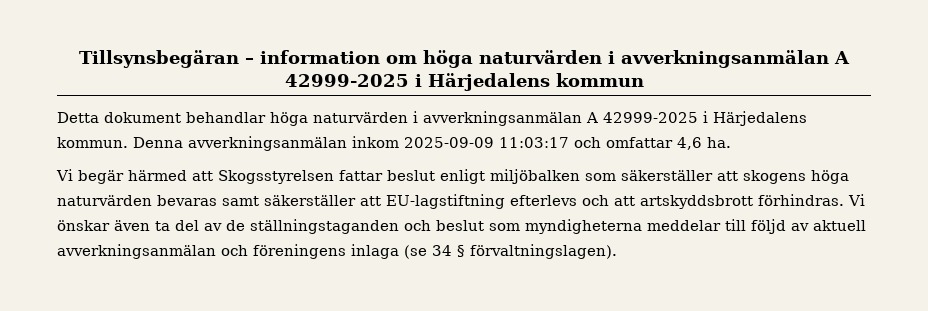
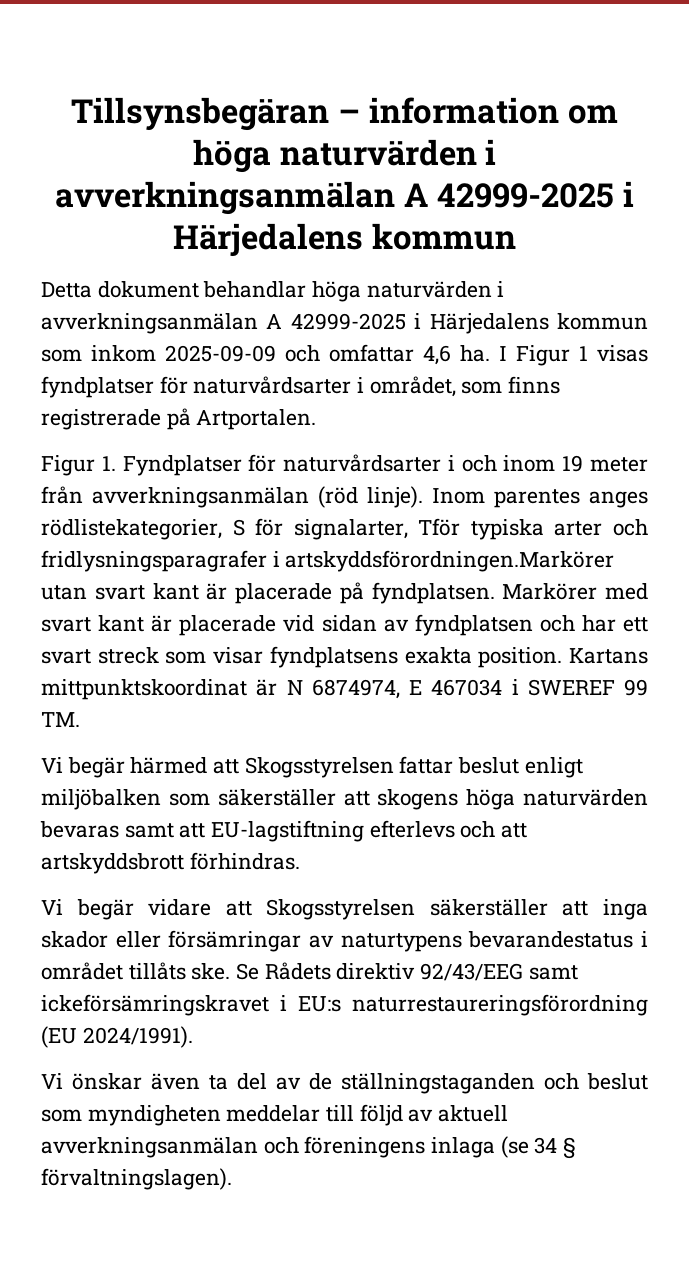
- Detta dokument behandlar höga naturvärden i avverkningsanmälan A 42999-2025 i Härjedalens kommun. Denna avverkningsanmälan inkom 2025-09-09 11:03:17 och omfattar 4,6 ha.
+ Detta dokument behandlar höga naturvärden i avverkningsanmälan A 42999-2025 i Härjedalens kommun som inkom 2025-09-09 och omfattar 4,6 ha. I Figur 1 visas fyndplatser för naturvårdsarter i området, som finns registrerade på Artportalen.
+ Figur 1. Fyndplatser för naturvårdsarter i och inom 19 meter från avverkningsanmälan (röd linje). Inom parentes anges rödlistekategorier, S för signalarter, Tför typiska arter och fridlysningsparagrafer i artskyddsförordningen.Markörer utan svart kant är placerade på fyndplatsen. Markörer med svart kant är placerade vid sidan av fyndplatsen och har ett svart streck som visar fyndplatsens exakta position. Kartans mittpunktskoordinat är N 6874974, E 467034 i SWEREF 99 TM.
- Vi begär härmed att Skogsstyrelsen fattar beslut enligt miljöbalken som säkerställer att skogens höga naturvärden bevaras samt säkerställer att EU-lagstiftning efterlevs och att artskyddsbrott förhindras. Vi önskar även ta del av de ställningstaganden och beslut som myndigheterna meddelar till följd av aktuell avverkningsanmälan och föreningens inlaga (se 34 § förvaltningslagen).
+ Vi begär härmed att Skogsstyrelsen fattar beslut enligt miljöbalken som säkerställer att skogens höga naturvärden bevaras samt att EU-lagstiftning efterlevs och att artskyddsbrott förhindras.
+ Vi begär vidare att Skogsstyrelsen säkerställer att inga skador eller försämringar av naturtypens bevarandestatus i området tillåts ske. Se Rådets direktiv 92/43/EEG samt ickeförsämringskravet i EU:s naturrestaureringsförordning (EU 2024/1991).
+ Vi önskar även ta del av de ställningstaganden och beslut som myndigheten meddelar till följd av aktuell avverkningsanmälan och föreningens inlaga (se 34 § förvaltningslagen).

